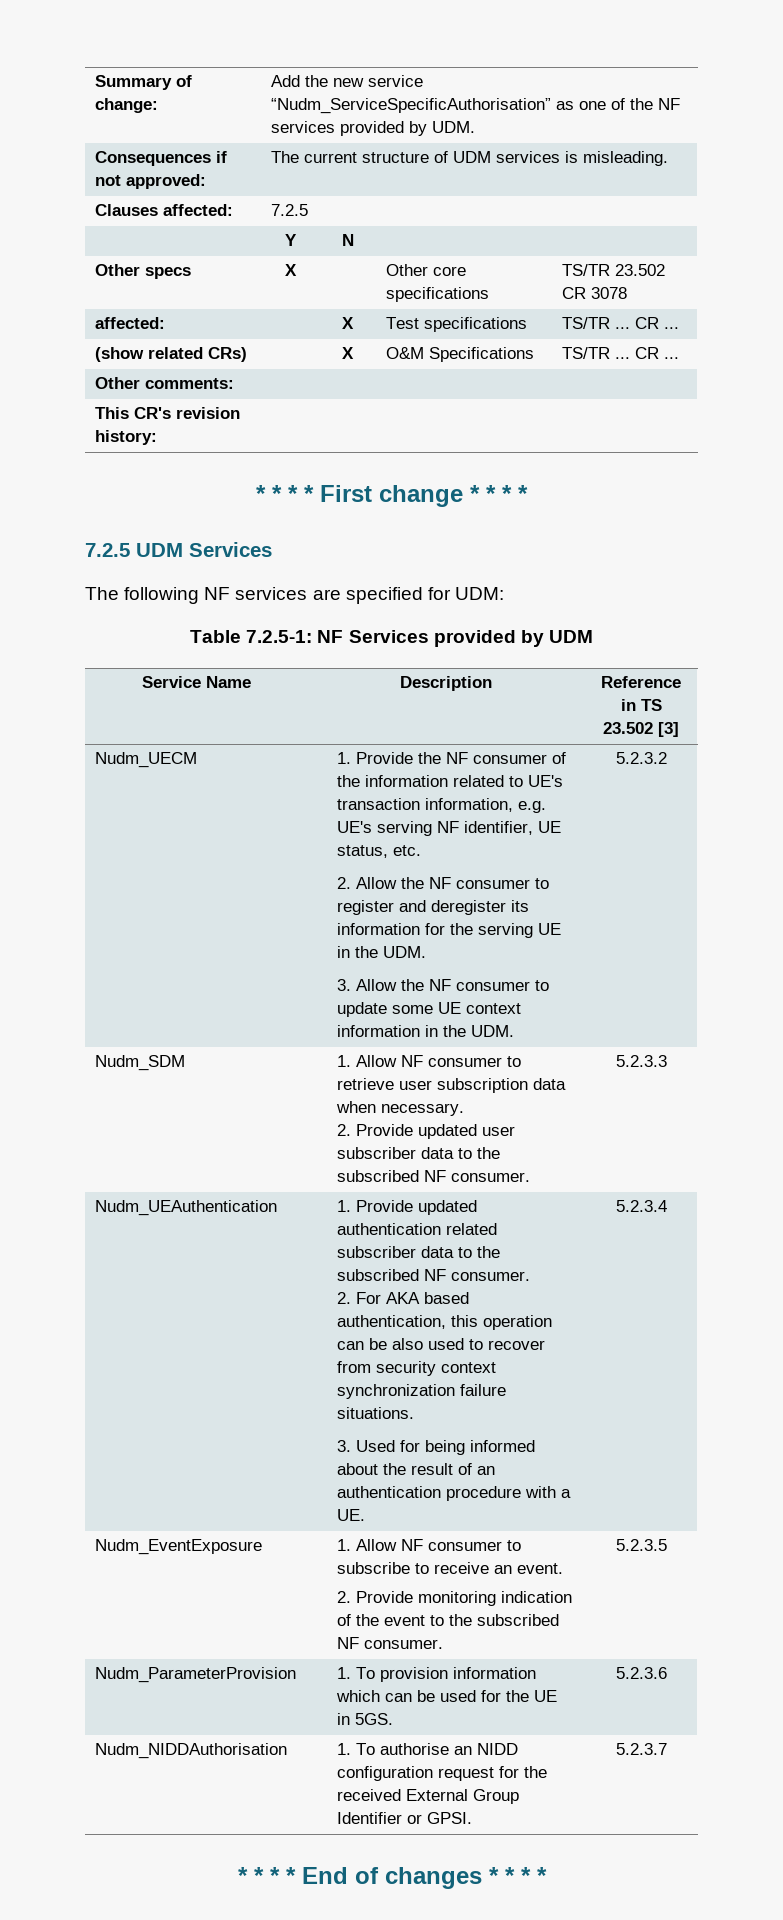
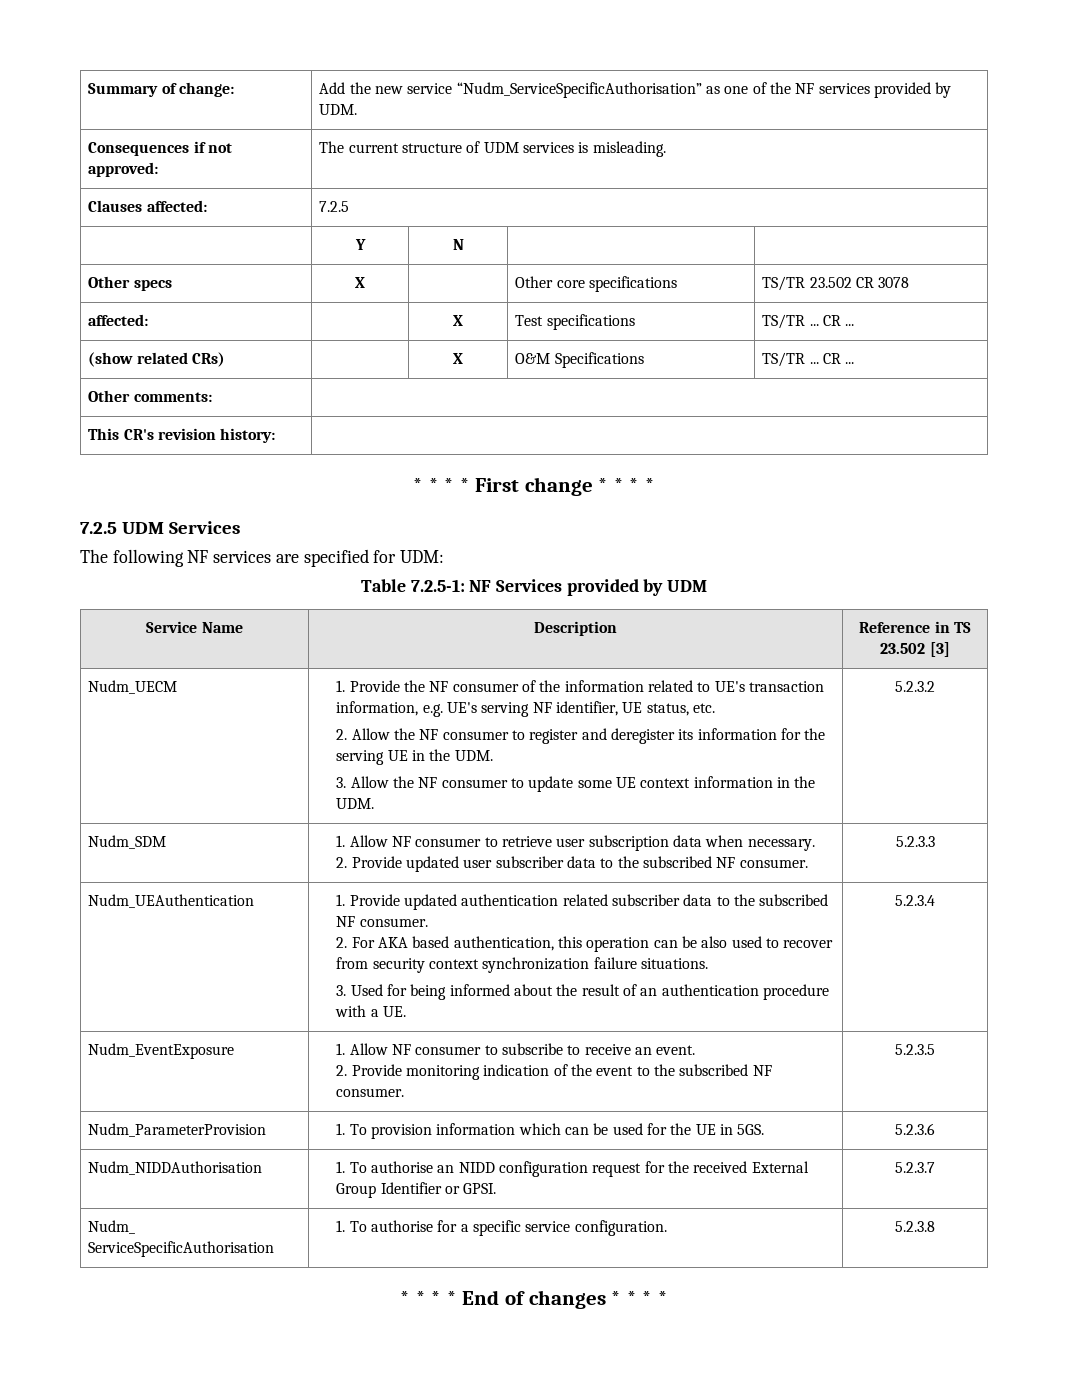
+ Nudm_ ServiceSpecificAuthorisation | 1. To authorise for a specific service configuration. | 5.2.3.8

